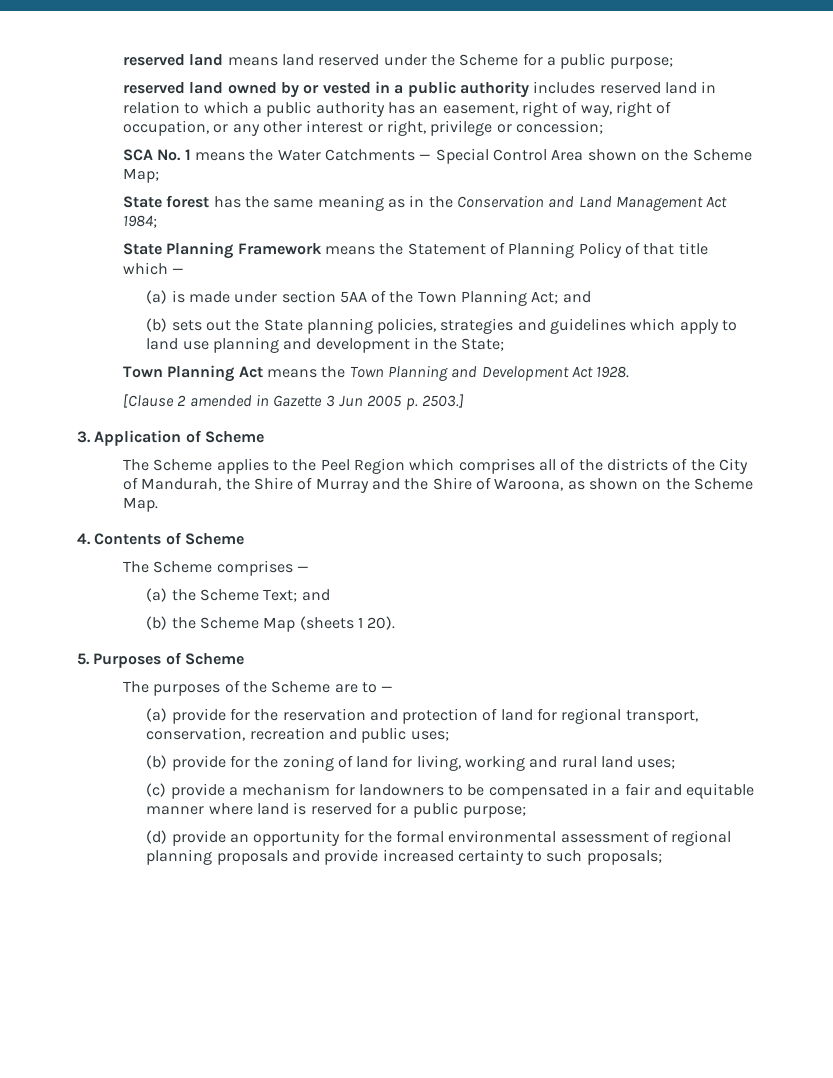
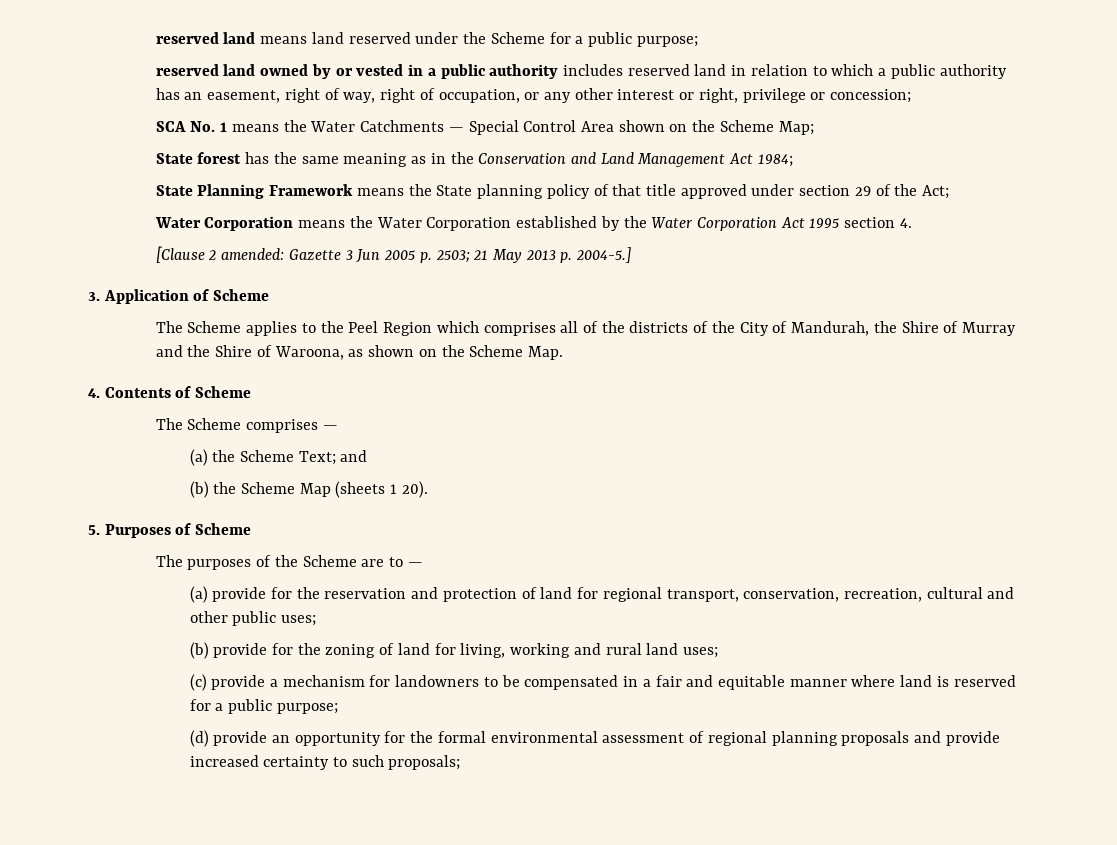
- State Planning Framework means the Statement of Planning Policy of that title which —
- (a) is made under section 5AA of the Town Planning Act; and
- (b) sets out the State planning policies, strategies and guidelines which apply to land use planning and development in the State;
- Town Planning Act means the Town Planning and Development Act 1928.
+ State Planning Framework means the State planning policy of that title approved under section 29 of the Act;
+ Water Corporation means the Water Corporation established by the Water Corporation Act 1995 section 4.
- [Clause 2 amended in Gazette 3 Jun 2005 p. 2503.]
+ [Clause 2 amended: Gazette 3 Jun 2005 p. 2503; 21 May 2013 p. 2004-5.]
- (a) provide for the reservation and protection of land for regional transport, conservation, recreation and public uses;
+ (a) provide for the reservation and protection of land for regional transport, conservation, recreation, cultural and other public uses;

